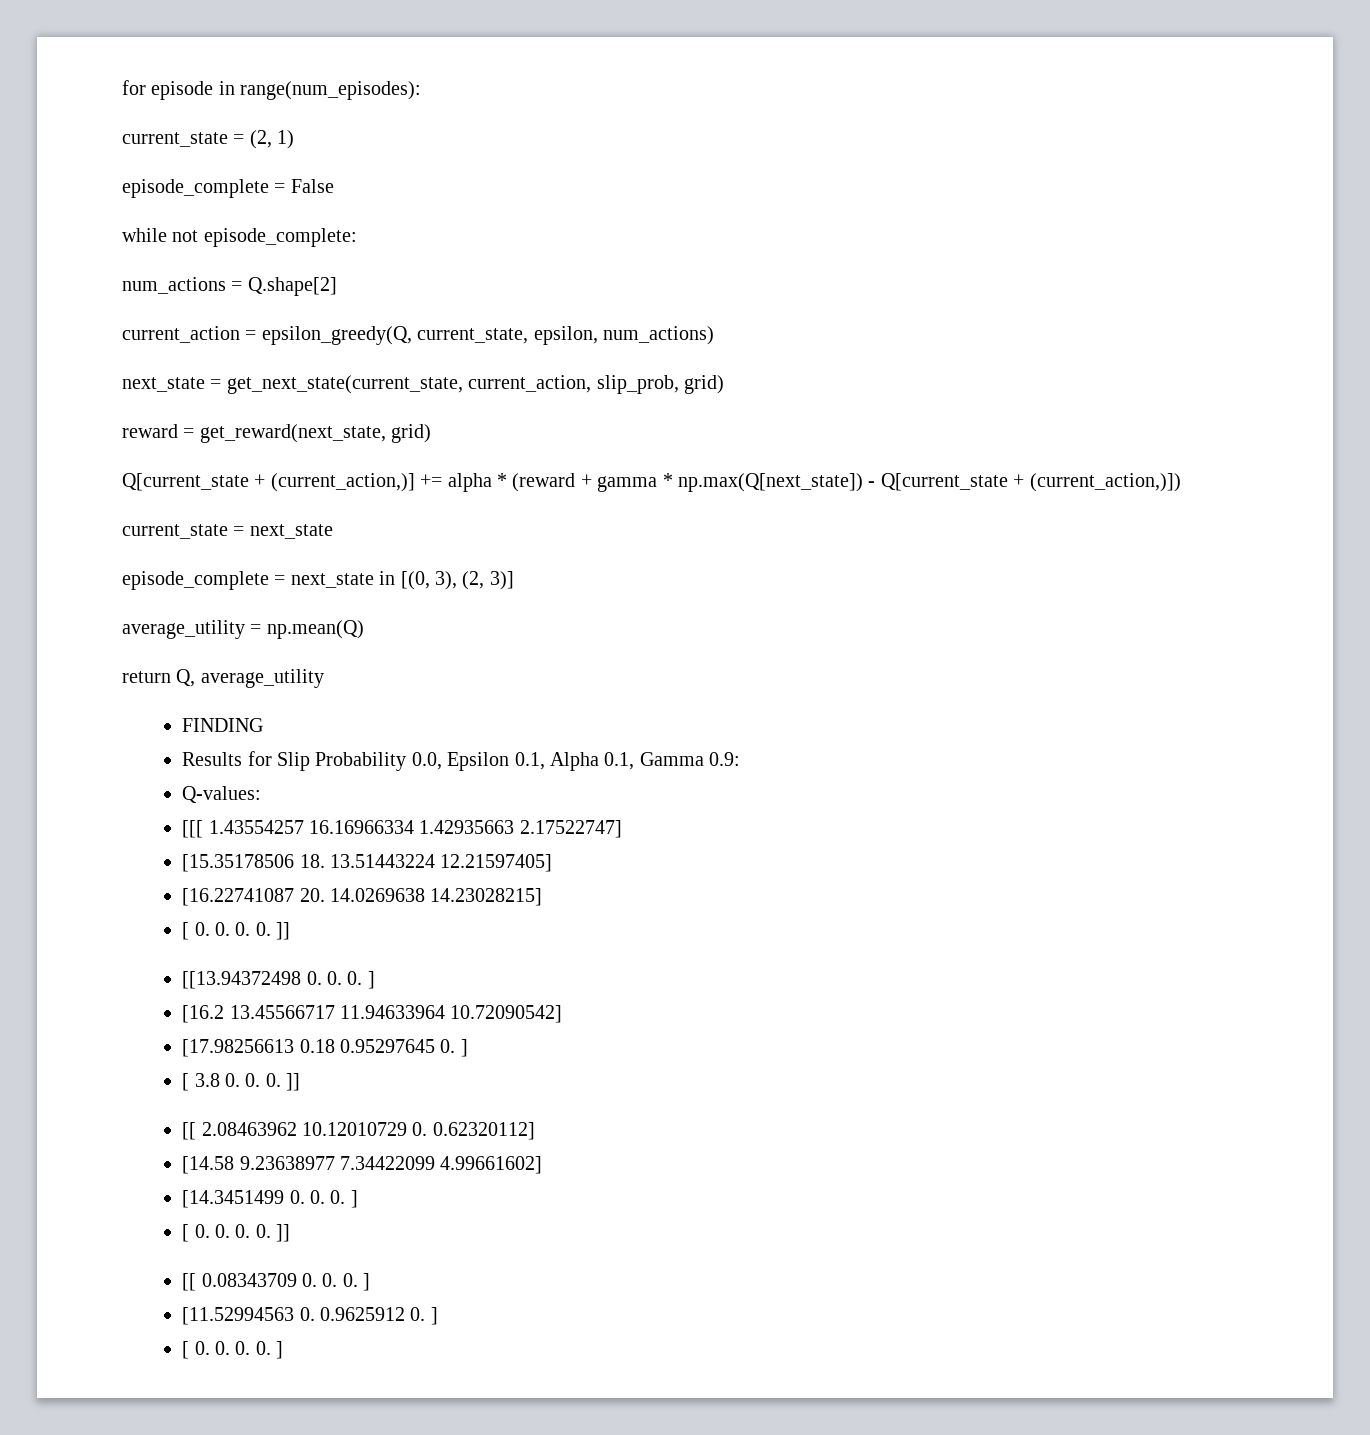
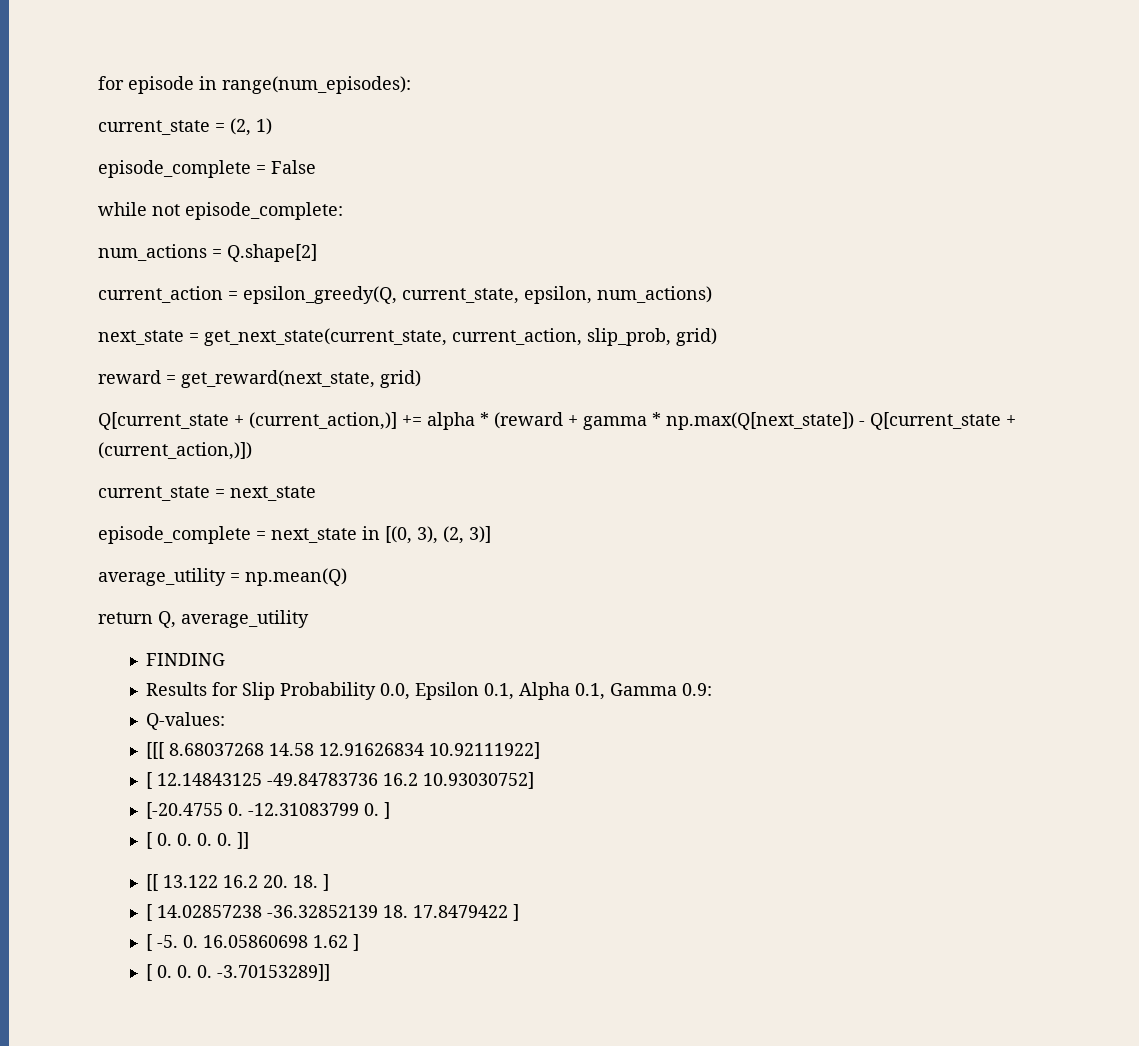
- [[[ 1.43554257 16.16966334 1.42935663 2.17522747]
- [15.35178506 18. 13.51443224 12.21597405]
- [16.22741087 20. 14.0269638 14.23028215]
- [ 0. 0. 0. 0. ]]
- [[13.94372498 0. 0. 0. ]
- [16.2 13.45566717 11.94633964 10.72090542]
- [17.98256613 0.18 0.95297645 0. ]
- [ 3.8 0. 0. 0. ]]
- [[ 2.08463962 10.12010729 0. 0.62320112]
- [14.58 9.23638977 7.34422099 4.99661602]
- [14.3451499 0. 0. 0. ]
+ [[[ 8.68037268 14.58 12.91626834 10.92111922]
+ [ 12.14843125 -49.84783736 16.2 10.93030752]
+ [-20.4755 0. -12.31083799 0. ]
- [[ 0.08343709 0. 0. 0. ]
- [11.52994563 0. 0.9625912 0. ]
- [ 0. 0. 0. 0. ]
+ [[ 13.122 16.2 20. 18. ]
+ [ 14.02857238 -36.32852139 18. 17.8479422 ]
+ [ -5. 0. 16.05860698 1.62 ]
+ [ 0. 0. 0. -3.70153289]]

